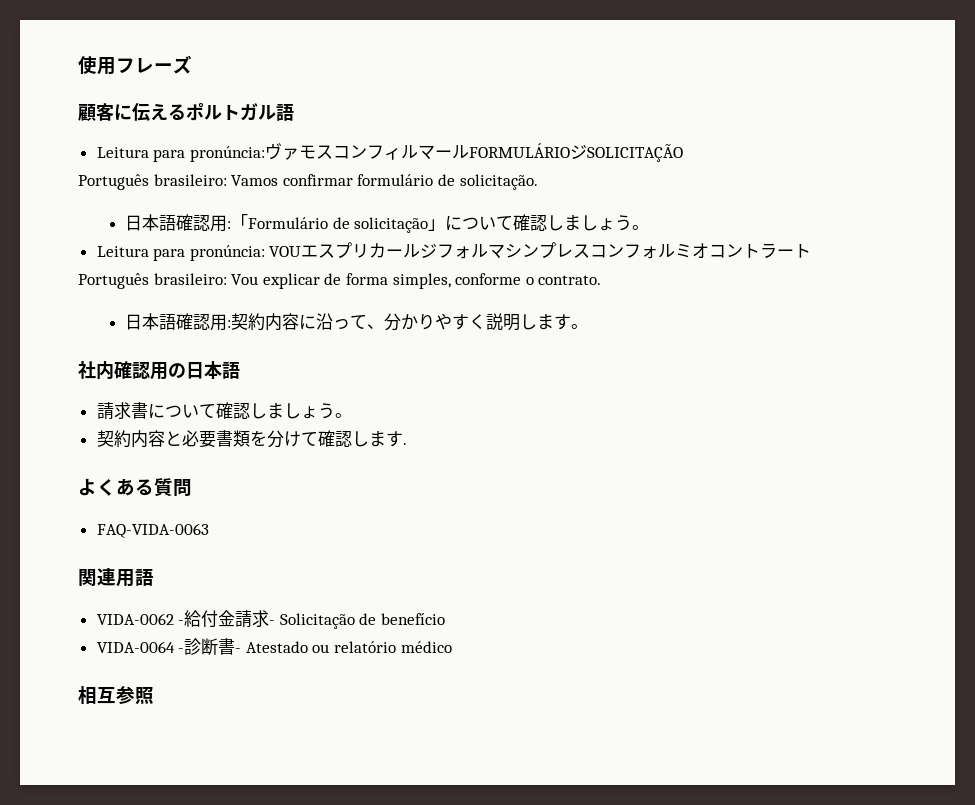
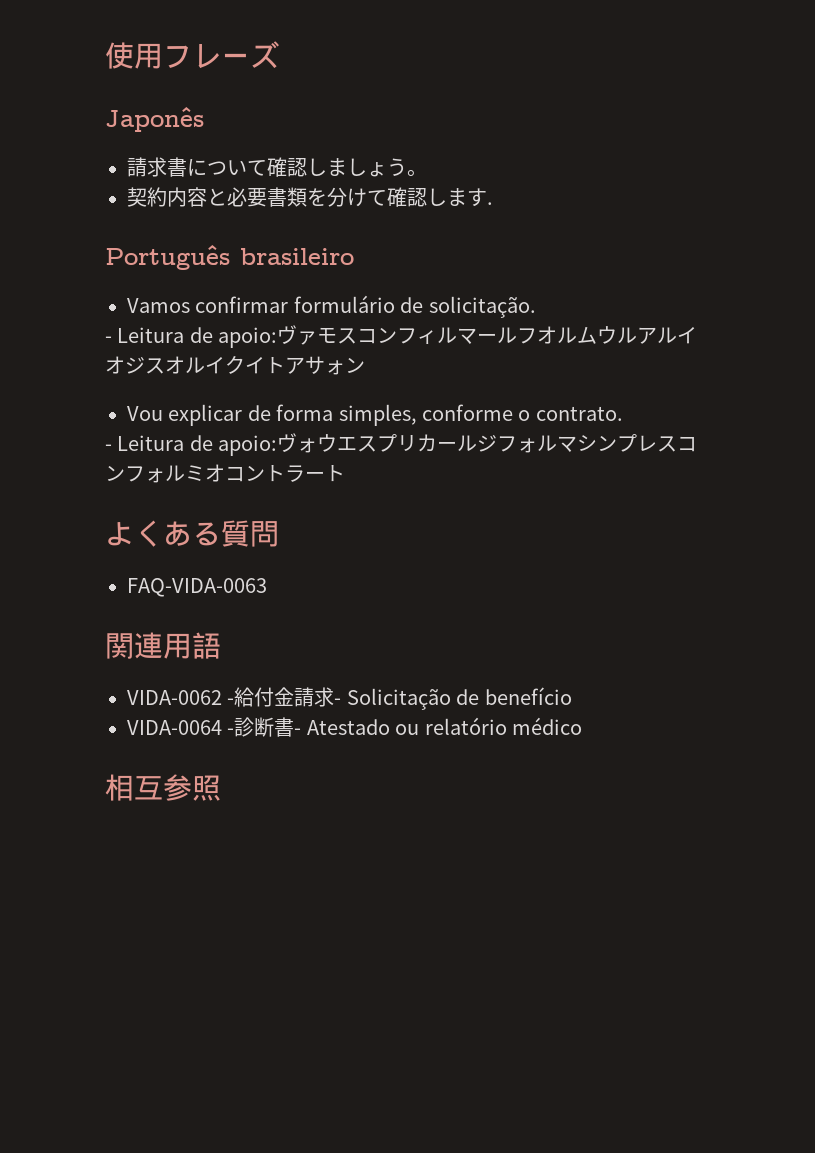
- 顧客に伝えるポルトガル語
- Leitura para pronúncia:ヴァモスコンフィルマールFORMULÁRIOジSOLICITAÇÃO
- Português brasileiro: Vamos confirmar formulário de solicitação.
- 日本語確認用:「Formulário de solicitação」について確認しましょう。
- Leitura para pronúncia: VOUエスプリカールジフォルマシンプレスコンフォルミオコントラート
- Português brasileiro: Vou explicar de forma simples, conforme o contrato.
- 日本語確認用:契約内容に沿って、分かりやすく説明します。
- 社内確認用の日本語
+ Japonês
+ Português brasileiro
+ Vamos confirmar formulário de solicitação.
+ - Leitura de apoio:ヴァモスコンフィルマールフオルムウルアルイオジスオルイクイトアサォン
+ Vou explicar de forma simples, conforme o contrato.
+ - Leitura de apoio:ヴォウエスプリカールジフォルマシンプレスコンフォルミオコントラート

